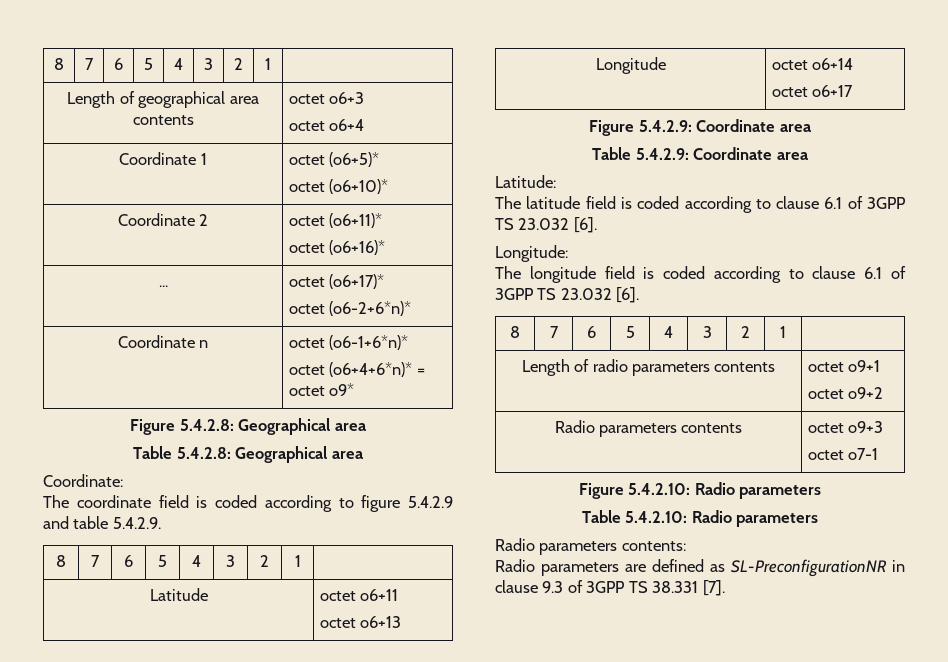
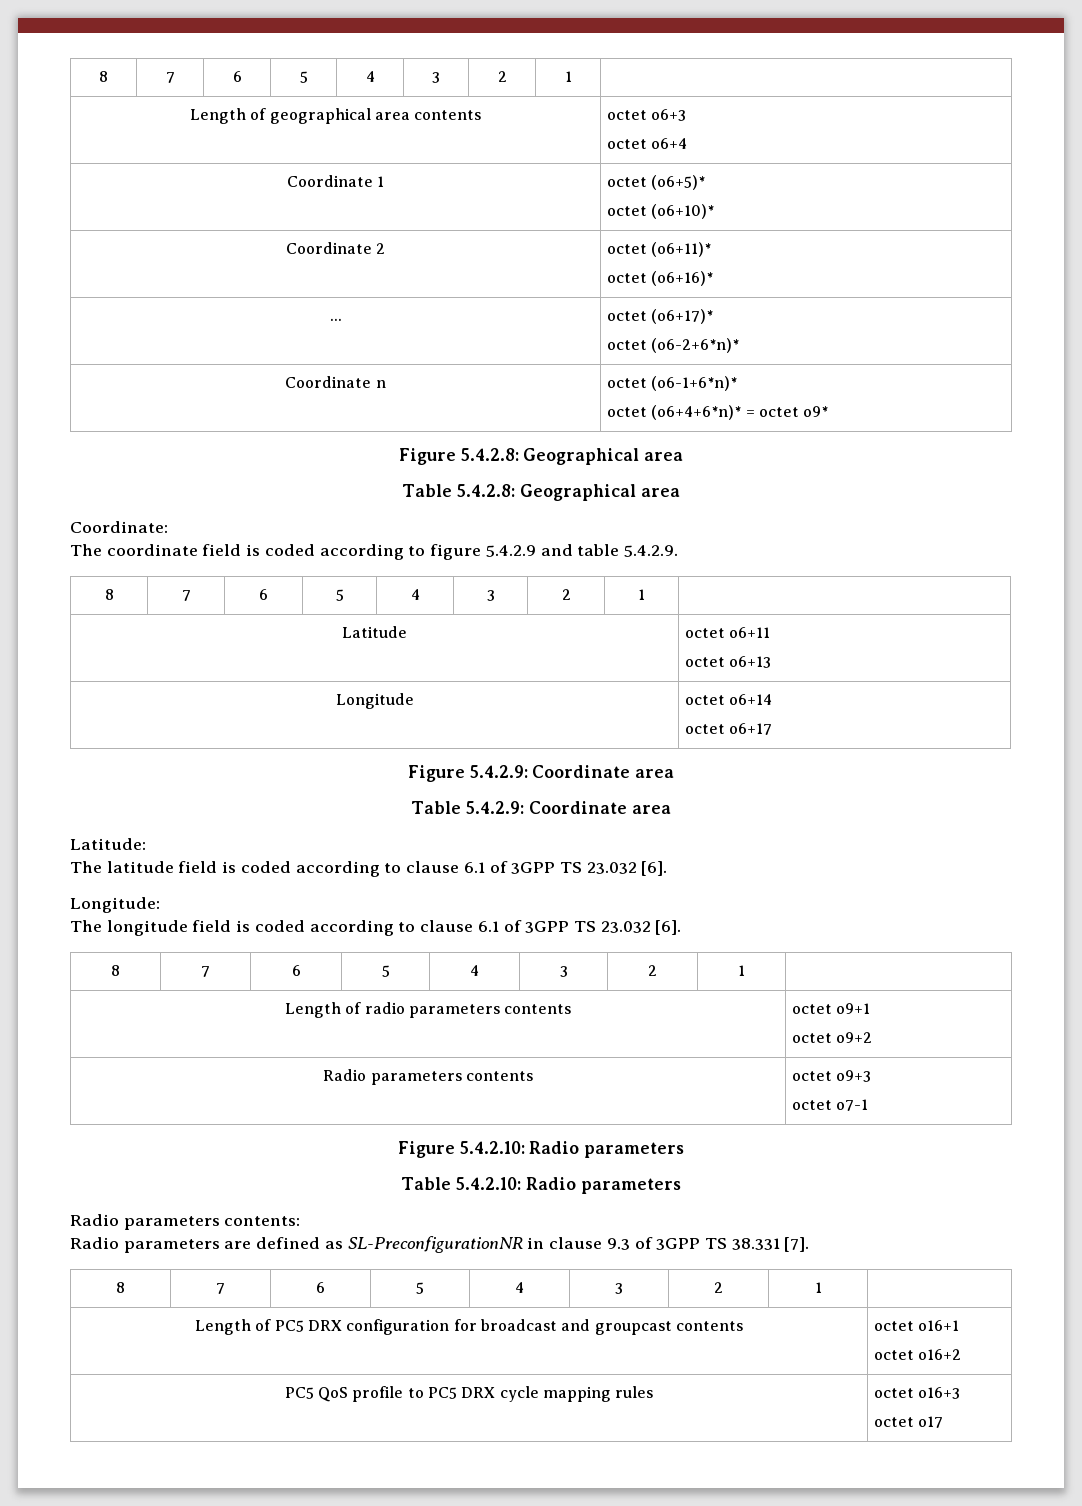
  Radio parameters are defined as SL-PreconfigurationNR in clause 9.3 of 3GPP TS 38.331 [7].
+ 8 | 7 | 6 | 5 | 4 | 3 | 2 | 1 |
+ Length of PC5 DRX configuration for broadcast and groupcast contents | octet o16+1
+ octet o16+2
+ PC5 QoS profile to PC5 DRX cycle mapping rules | octet o16+3
+ octet o17

